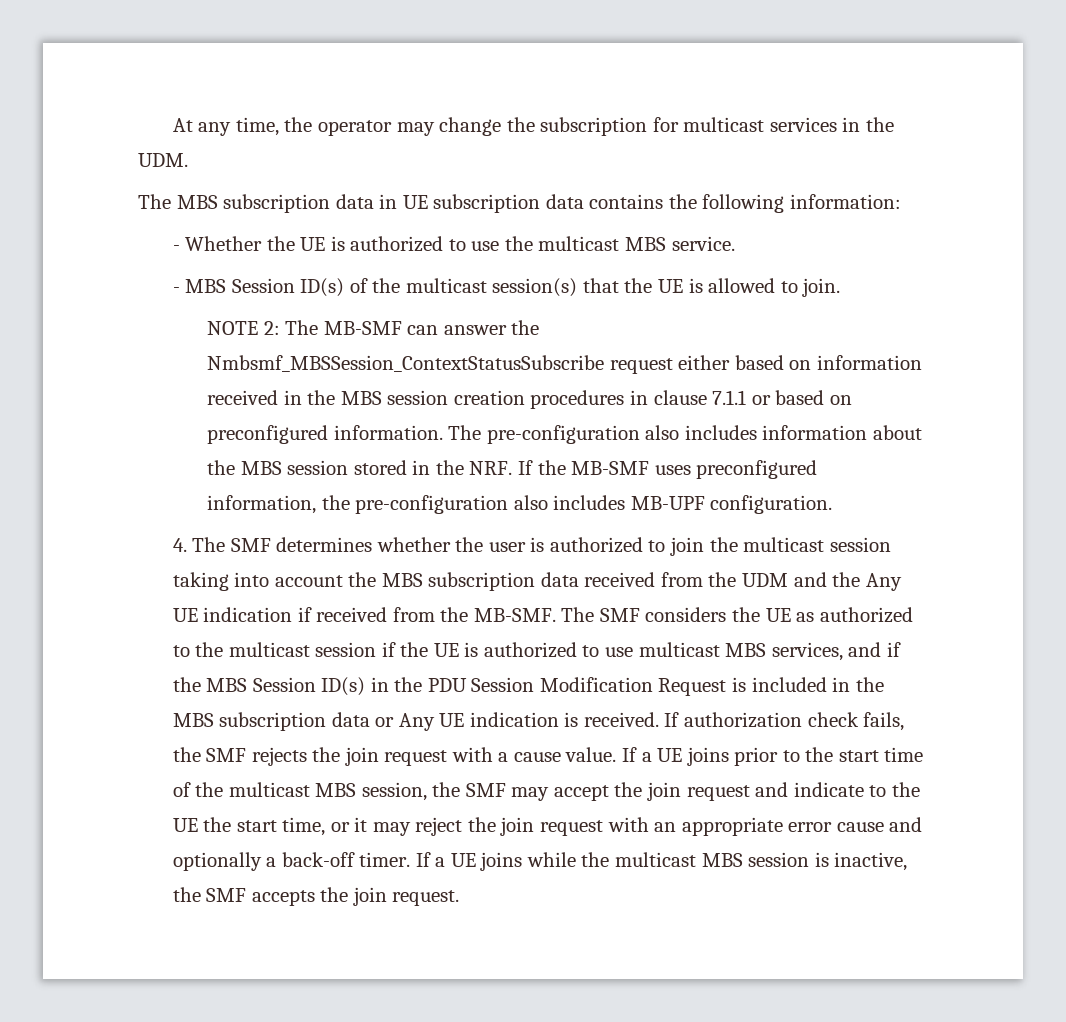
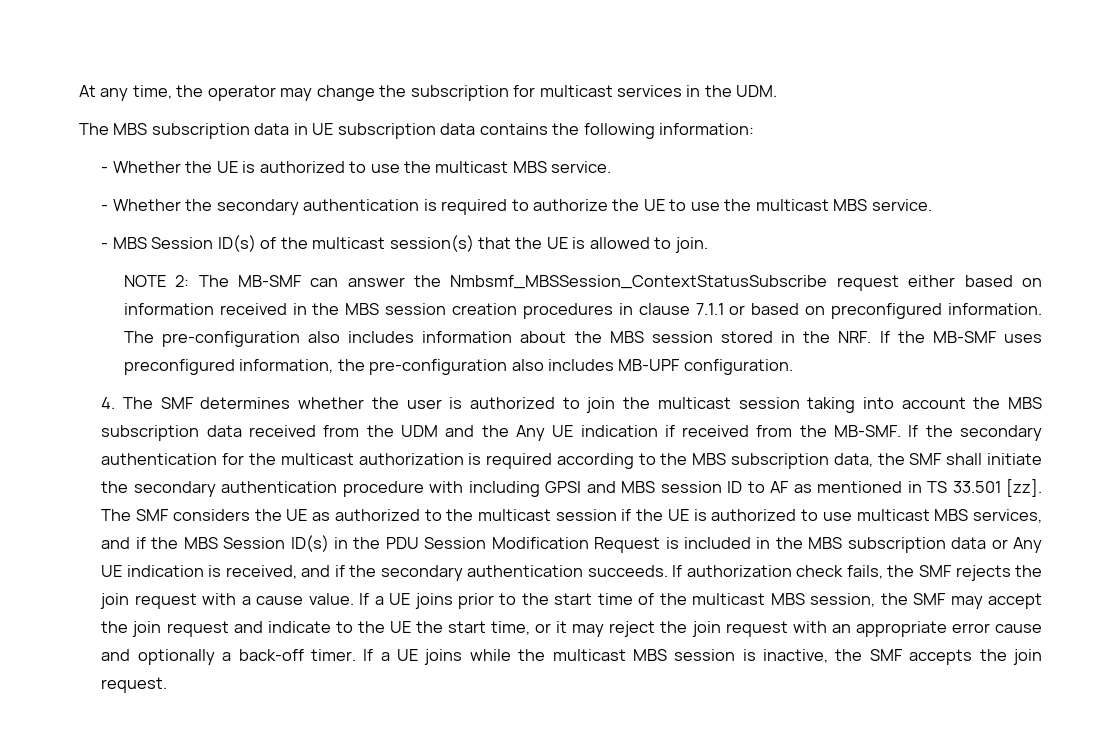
+ - Whether the secondary authentication is required to authorize the UE to use the multicast MBS service.
+ If the secondary authentication for the multicast authorization is required according to the MBS subscription data, the SMF shall initiate the secondary authentication procedure with including GPSI and MBS session ID to AF as mentioned in TS 33.501 [zz].
- The SMF considers the UE as authorized to the multicast session if the UE is authorized to use multicast MBS services, and if the MBS Session ID(s) in the PDU Session Modification Request is included in the MBS subscription data or Any UE indication is received.
+ The SMF considers the UE as authorized to the multicast session if the UE is authorized to use multicast MBS services, and if the MBS Session ID(s) in the PDU Session Modification Request is included in the MBS subscription data or Any UE indication is received, and if the secondary authentication succeeds.

